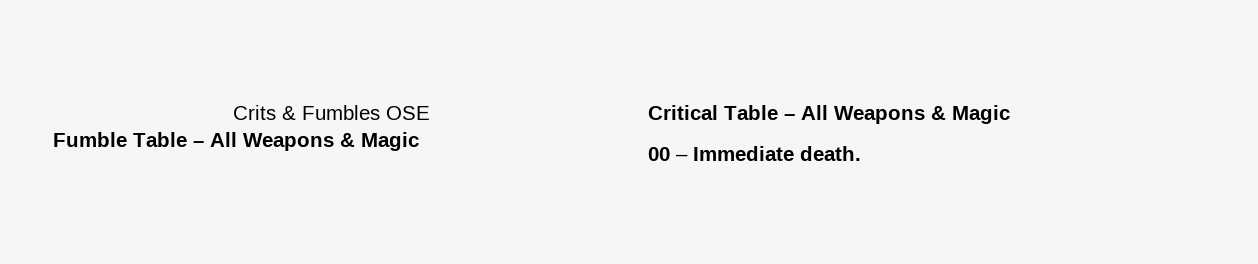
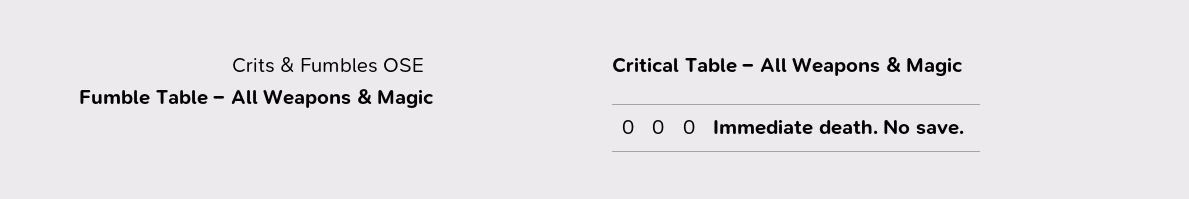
- 00 – Immediate death.
+ 0 | 0 | 0 | Immediate death. No save.

